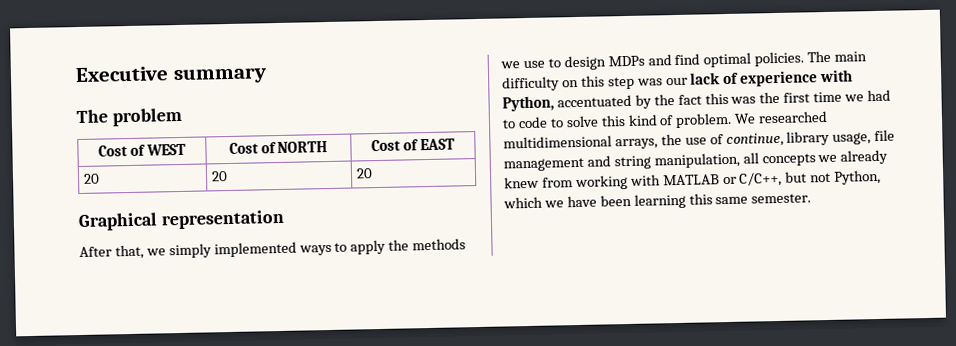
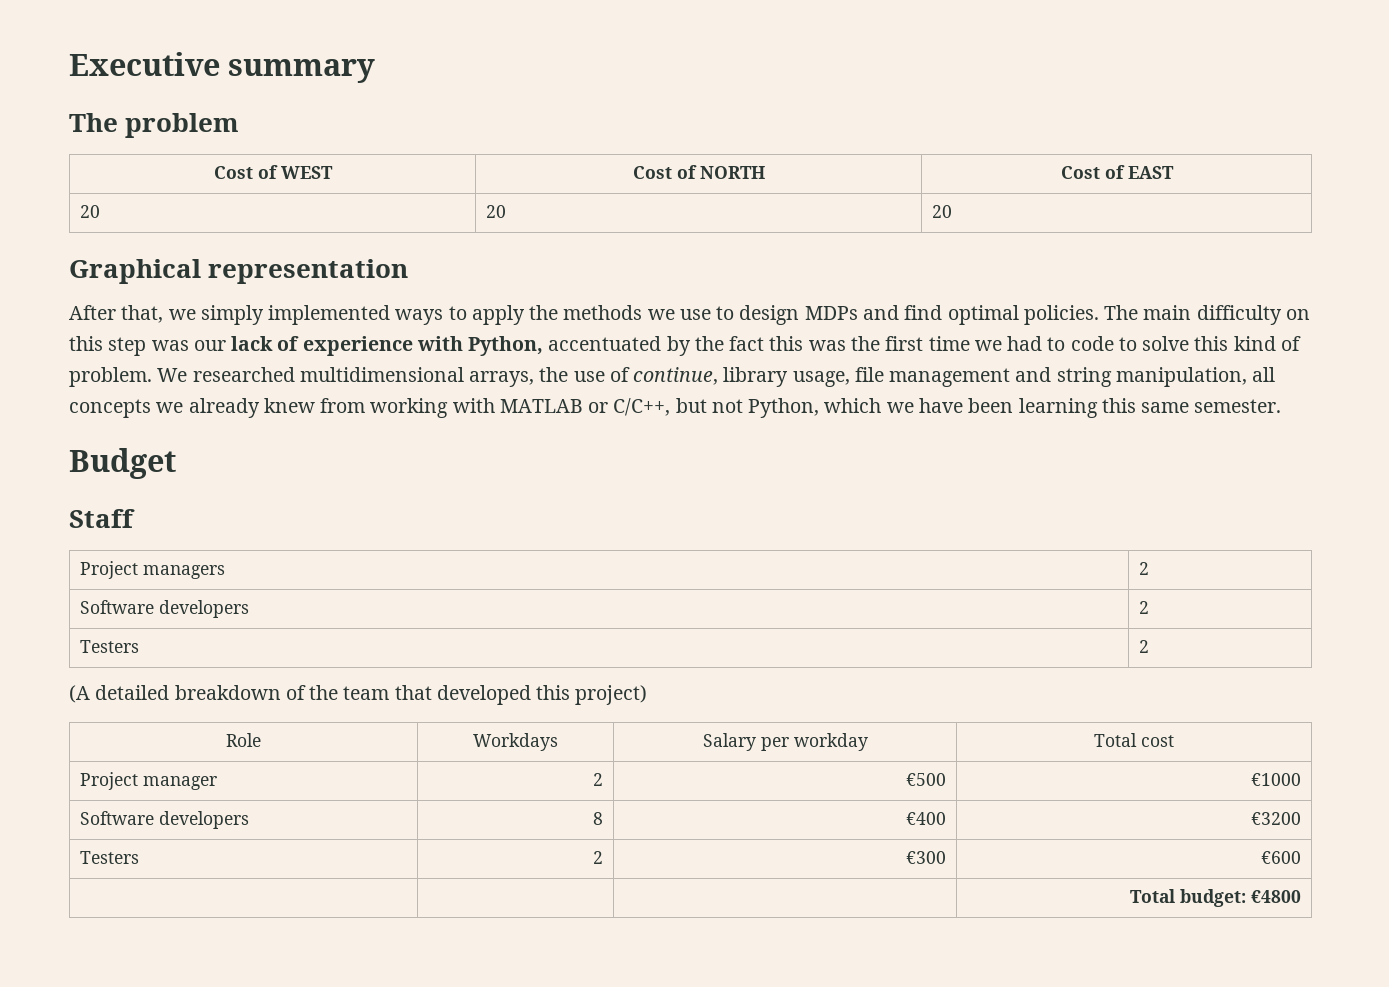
+ Budget
+ Staff
+ Project managers | 2
+ Software developers | 2
+ Testers | 2
+ (A detailed breakdown of the team that developed this project)
+ Role | Workdays | Salary per workday | Total cost
+ Project manager | 2 | €500 | €1000
+ Software developers | 8 | €400 | €3200
+ Testers | 2 | €300 | €600
+ | | | Total budget: €4800

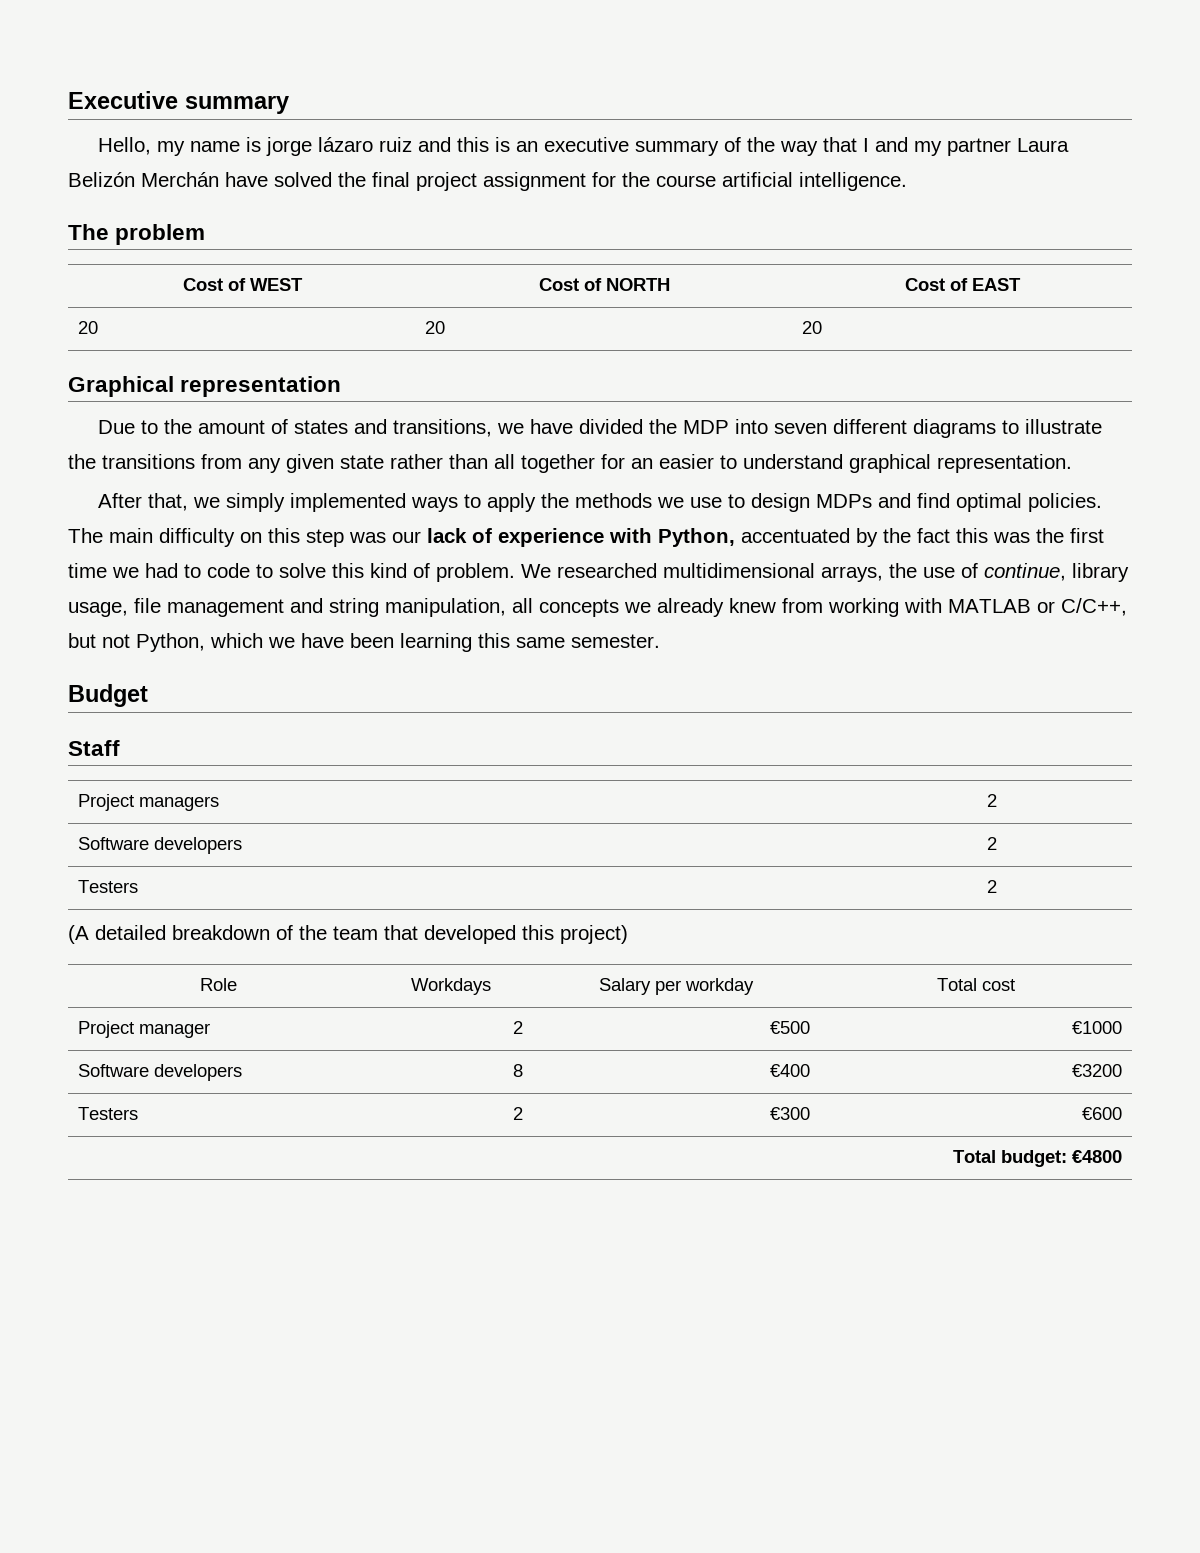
+ Hello, my name is jorge lázaro ruiz and this is an executive summary of the way that I and my partner Laura Belizón Merchán have solved the final project assignment for the course artificial intelligence.
+ Due to the amount of states and transitions, we have divided the MDP into seven different diagrams to illustrate the transitions from any given state rather than all together for an easier to understand graphical representation.

